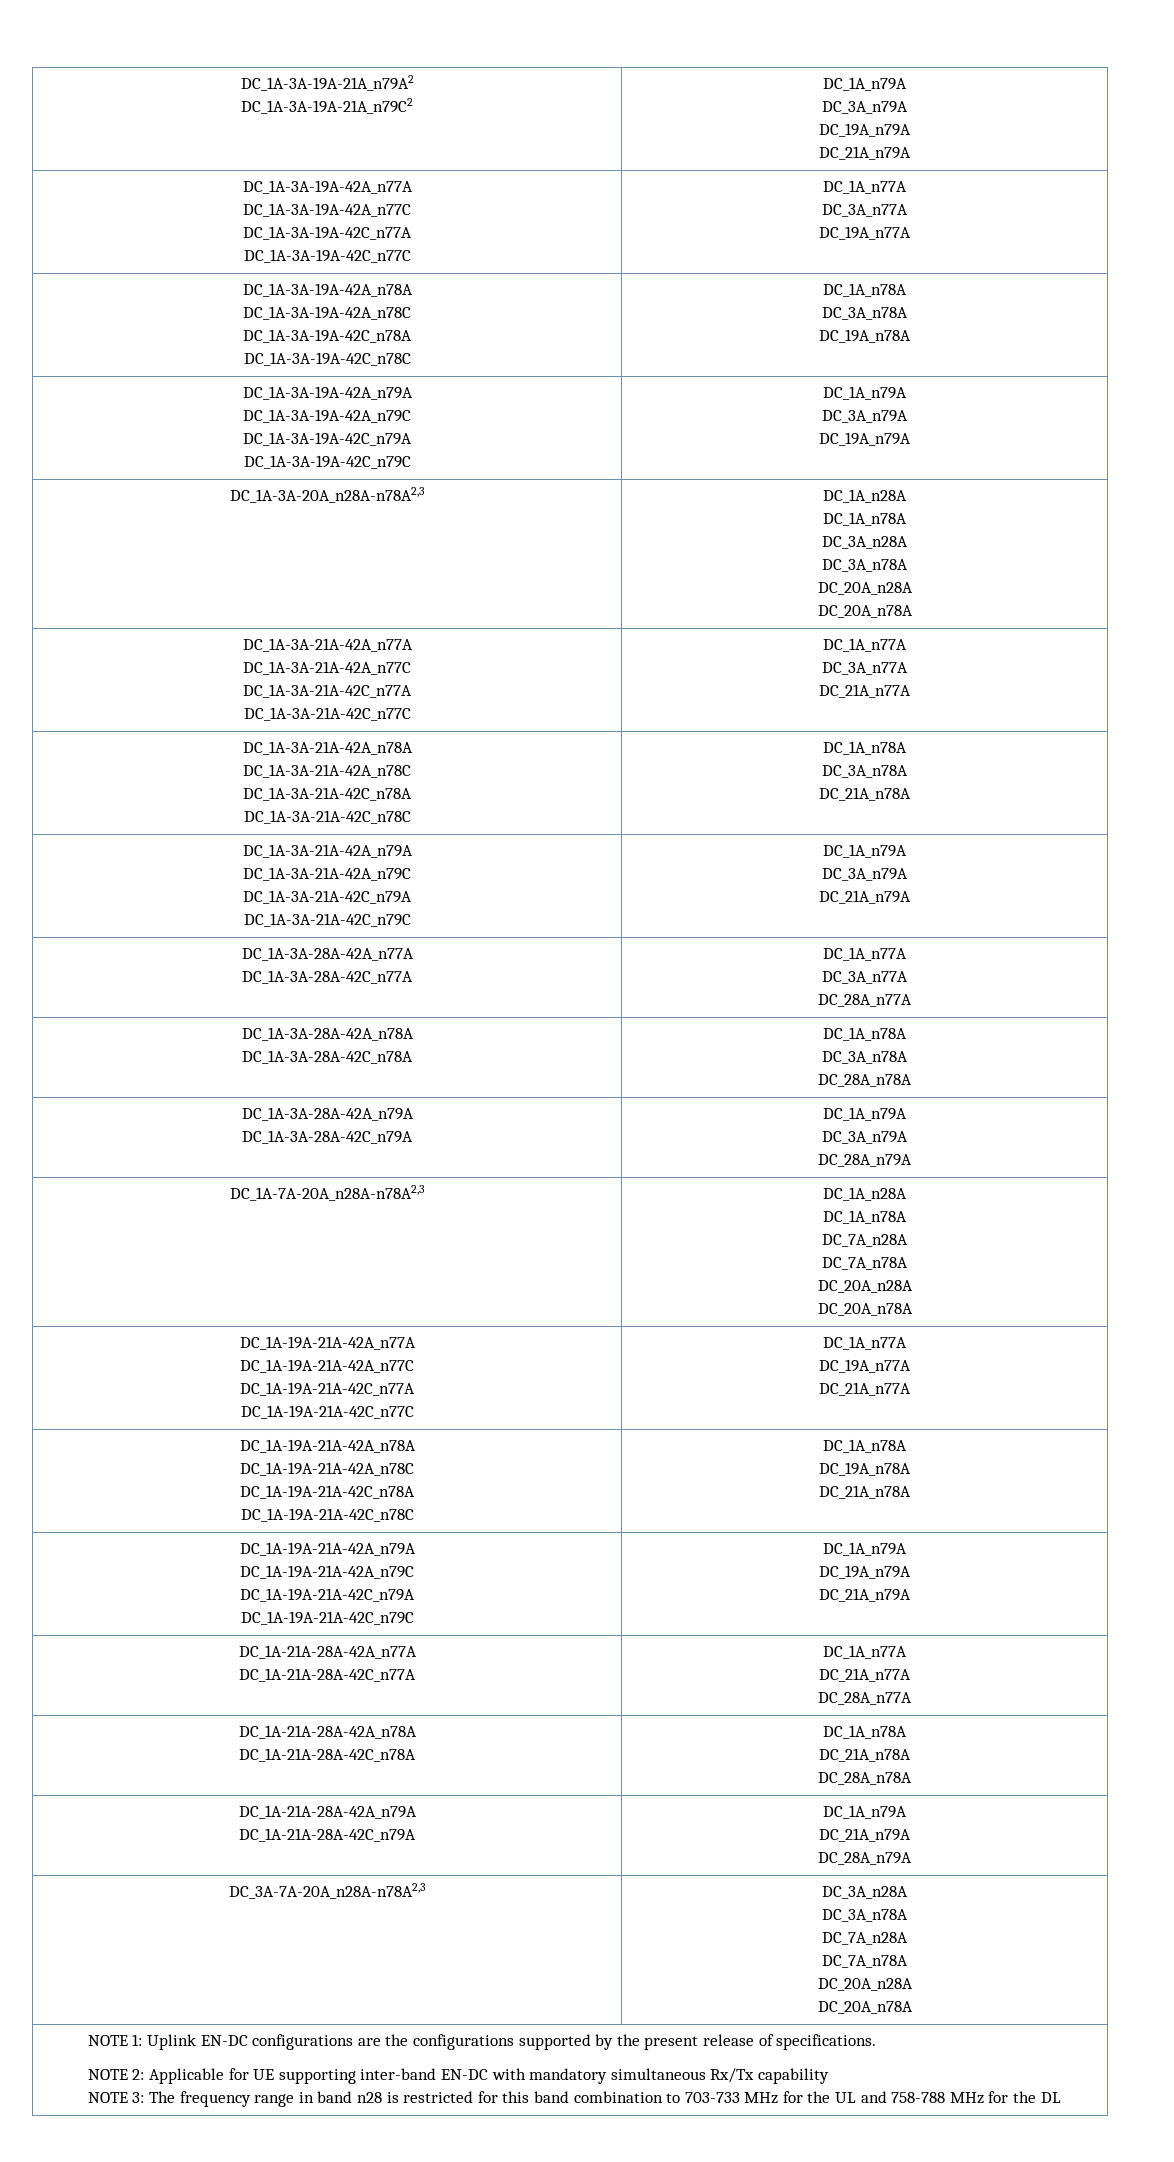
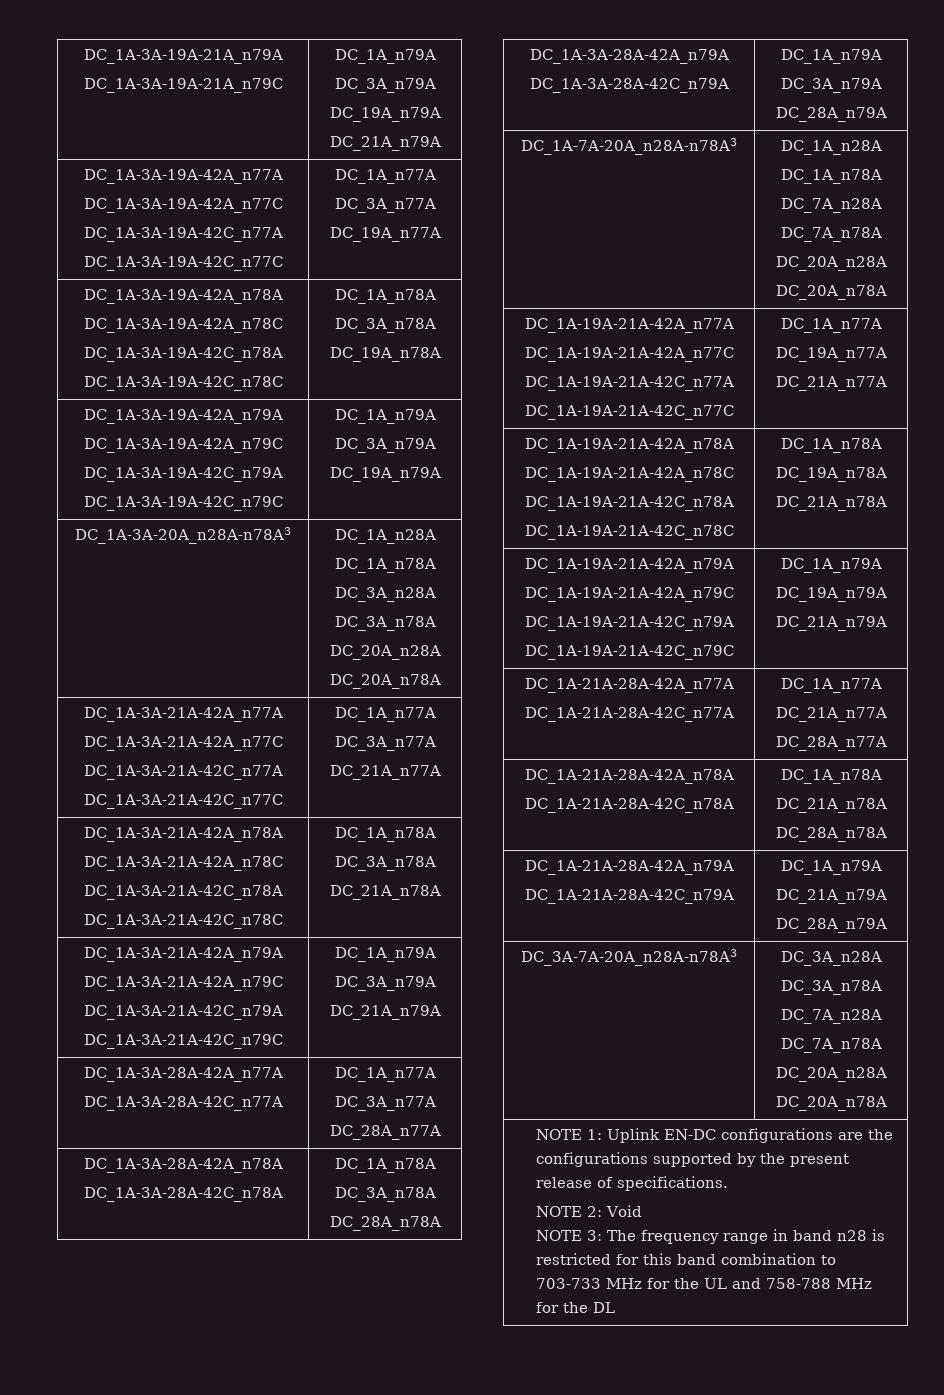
- DC_1A-3A-19A-21A_n79A2
- DC_1A-3A-19A-21A_n79C2 | DC_1A_n79A
+ DC_1A-3A-19A-21A_n79A
+ DC_1A-3A-19A-21A_n79C | DC_1A_n79A
- DC_1A-3A-20A_n28A-n78A2,3 | DC_1A_n28A
+ DC_1A-3A-20A_n28A-n78A3 | DC_1A_n28A
- DC_1A-7A-20A_n28A-n78A2,3 | DC_1A_n28A
+ DC_1A-7A-20A_n28A-n78A3 | DC_1A_n28A
- DC_3A-7A-20A_n28A-n78A2,3 | DC_3A_n28A
+ DC_3A-7A-20A_n28A-n78A3 | DC_3A_n28A
- NOTE 2: Applicable for UE supporting inter-band EN-DC with mandatory simultaneous Rx/Tx capability
+ NOTE 2: Void

